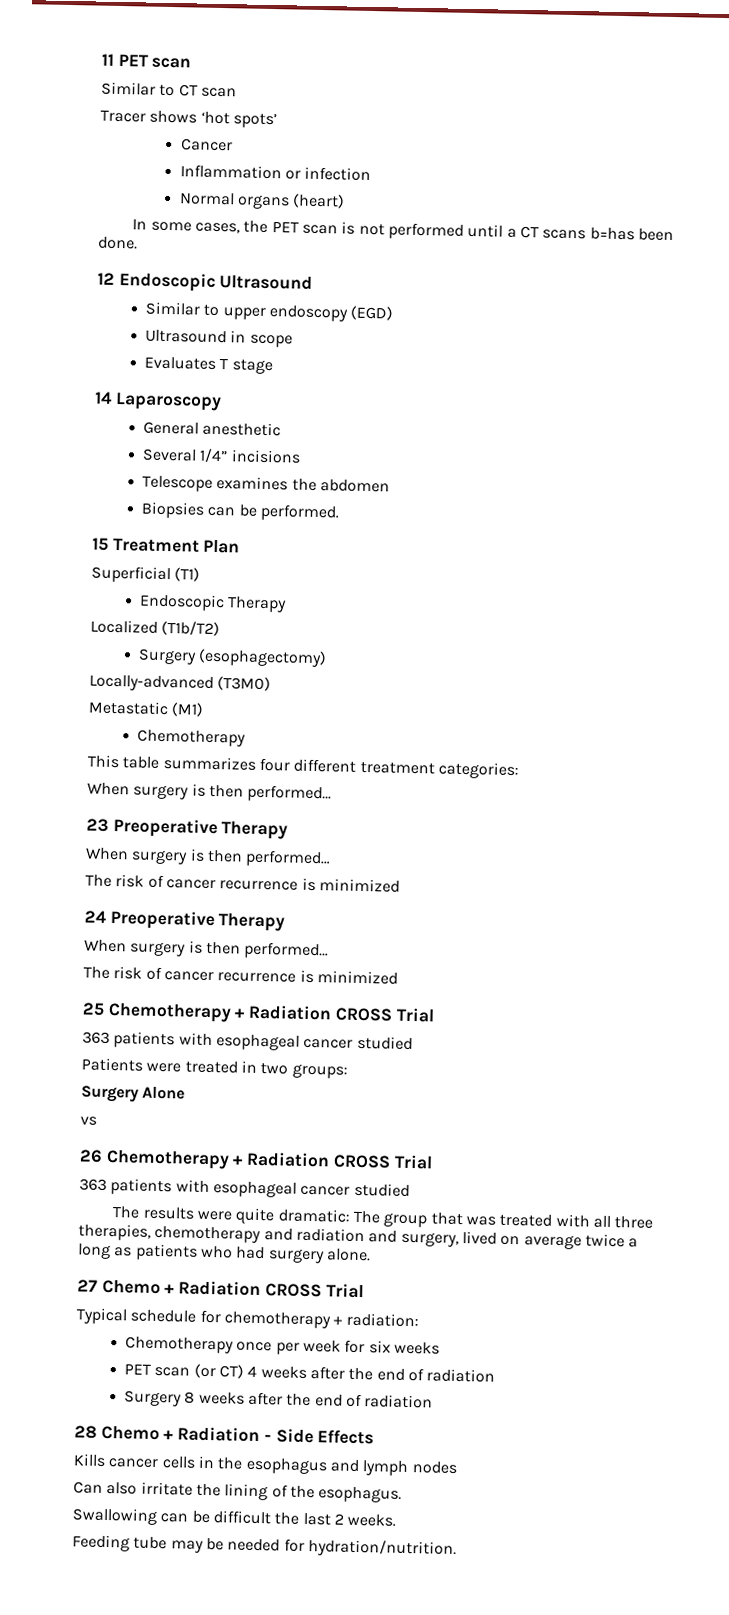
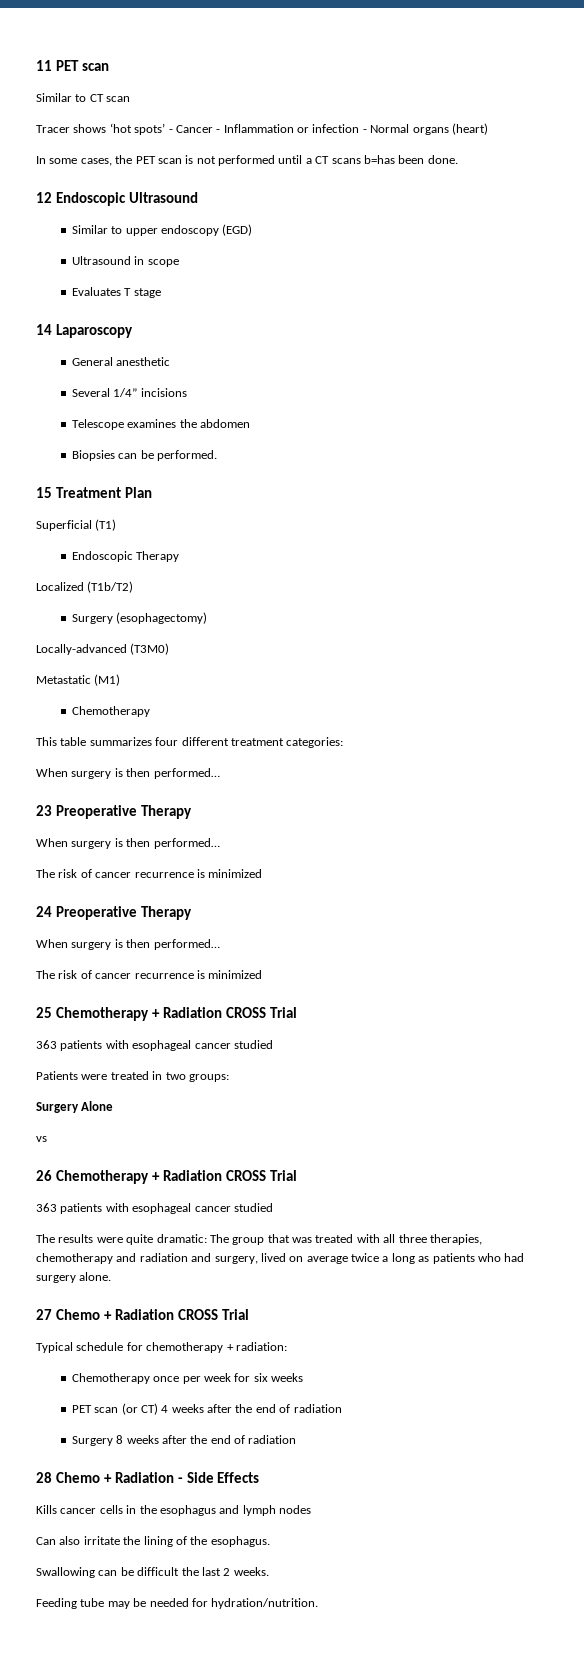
- Tracer shows ‘hot spots’
- Cancer
- Inflammation or infection
- Normal organs (heart)
+ Tracer shows ‘hot spots’ - Cancer - Inflammation or infection - Normal organs (heart)

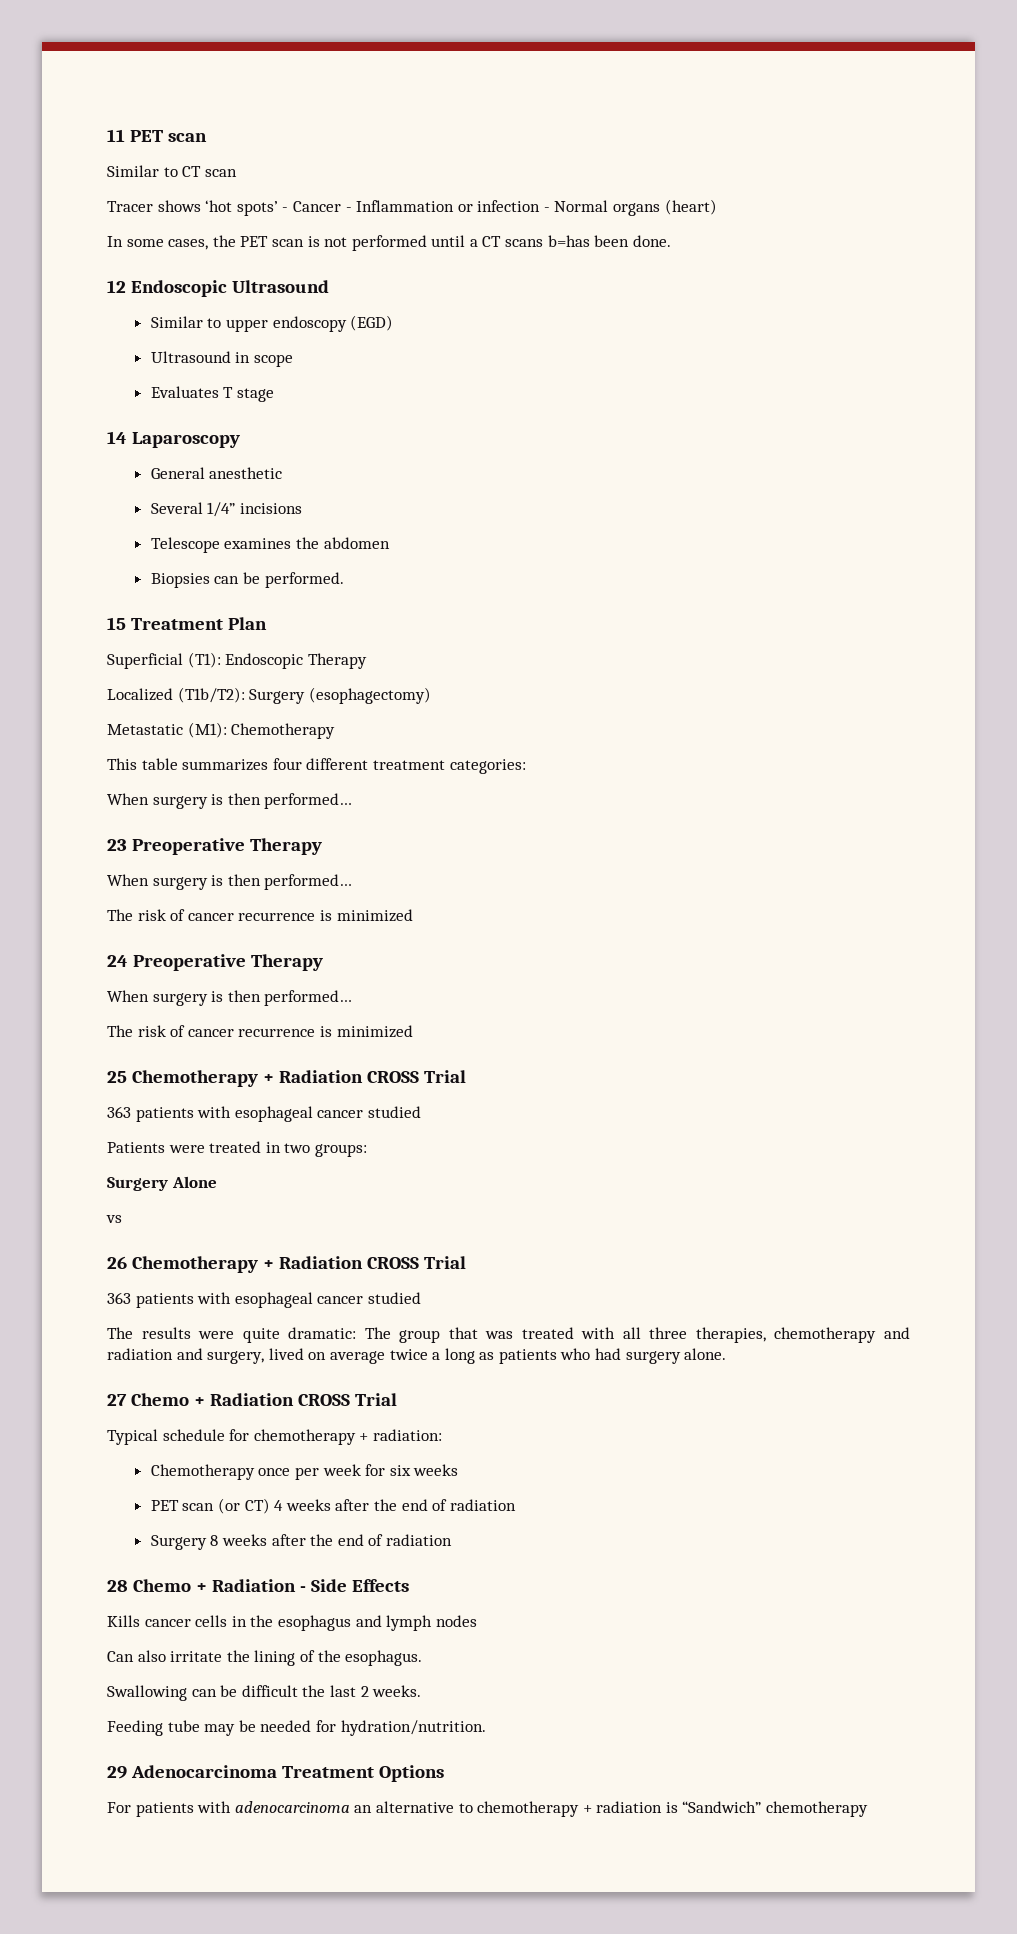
- Superficial (T1)
- Endoscopic Therapy
+ Superficial (T1): Endoscopic Therapy
- Localized (T1b/T2)
- Surgery (esophagectomy)
+ Localized (T1b/T2): Surgery (esophagectomy)
- Locally-advanced (T3M0)
- Metastatic (M1)
- Chemotherapy
+ Metastatic (M1): Chemotherapy
+ 29 Adenocarcinoma Treatment Options
+ For patients with adenocarcinoma an alternative to chemotherapy + radiation is “Sandwich” chemotherapy

